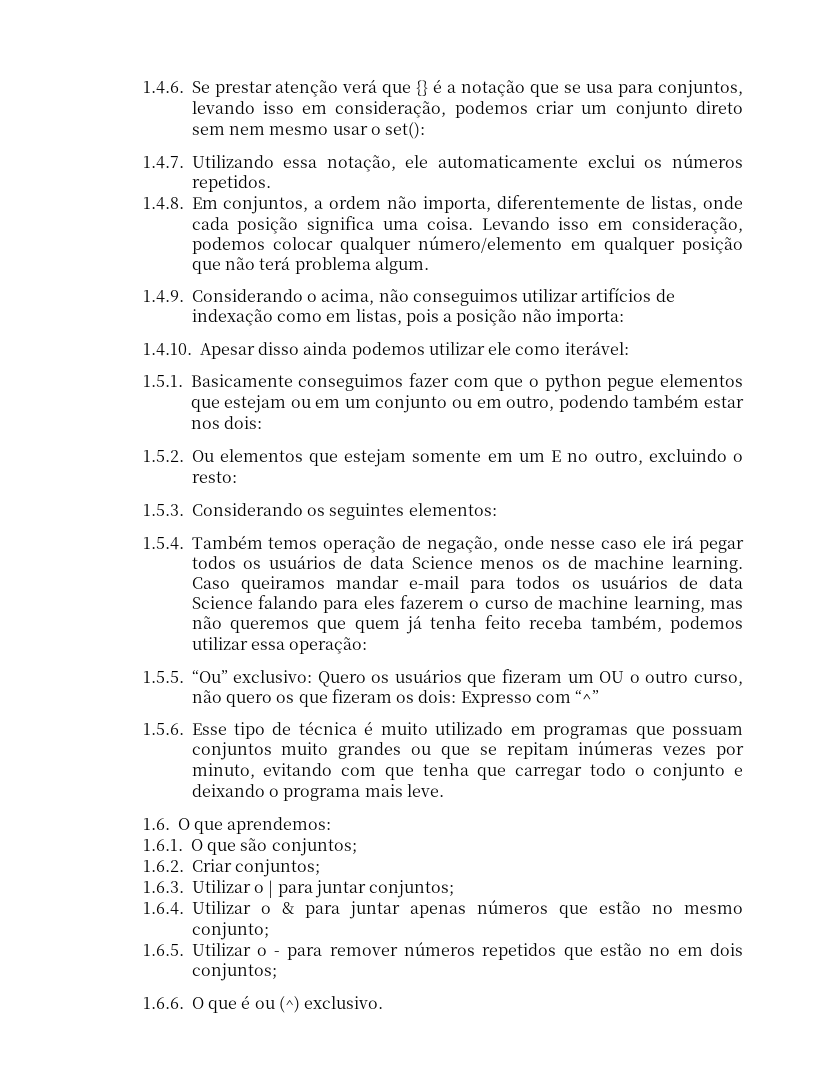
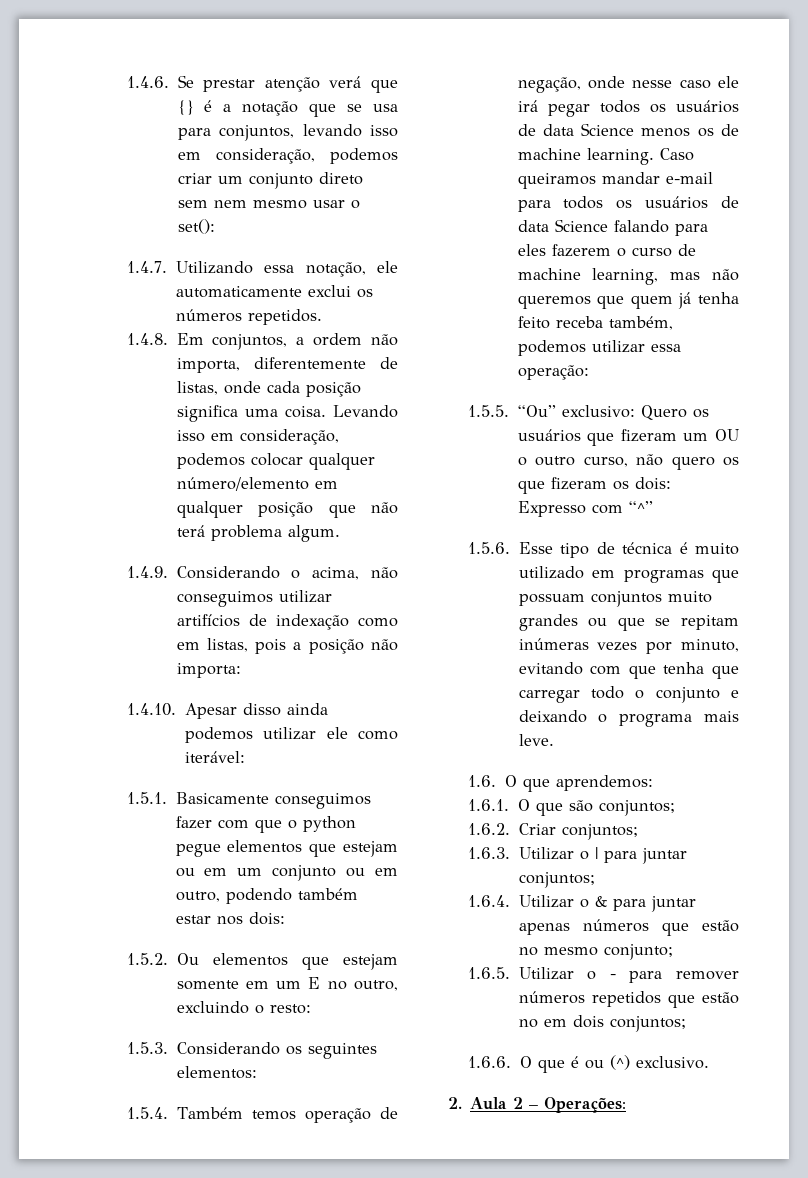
+ 2. Aula 2 – Operações:

